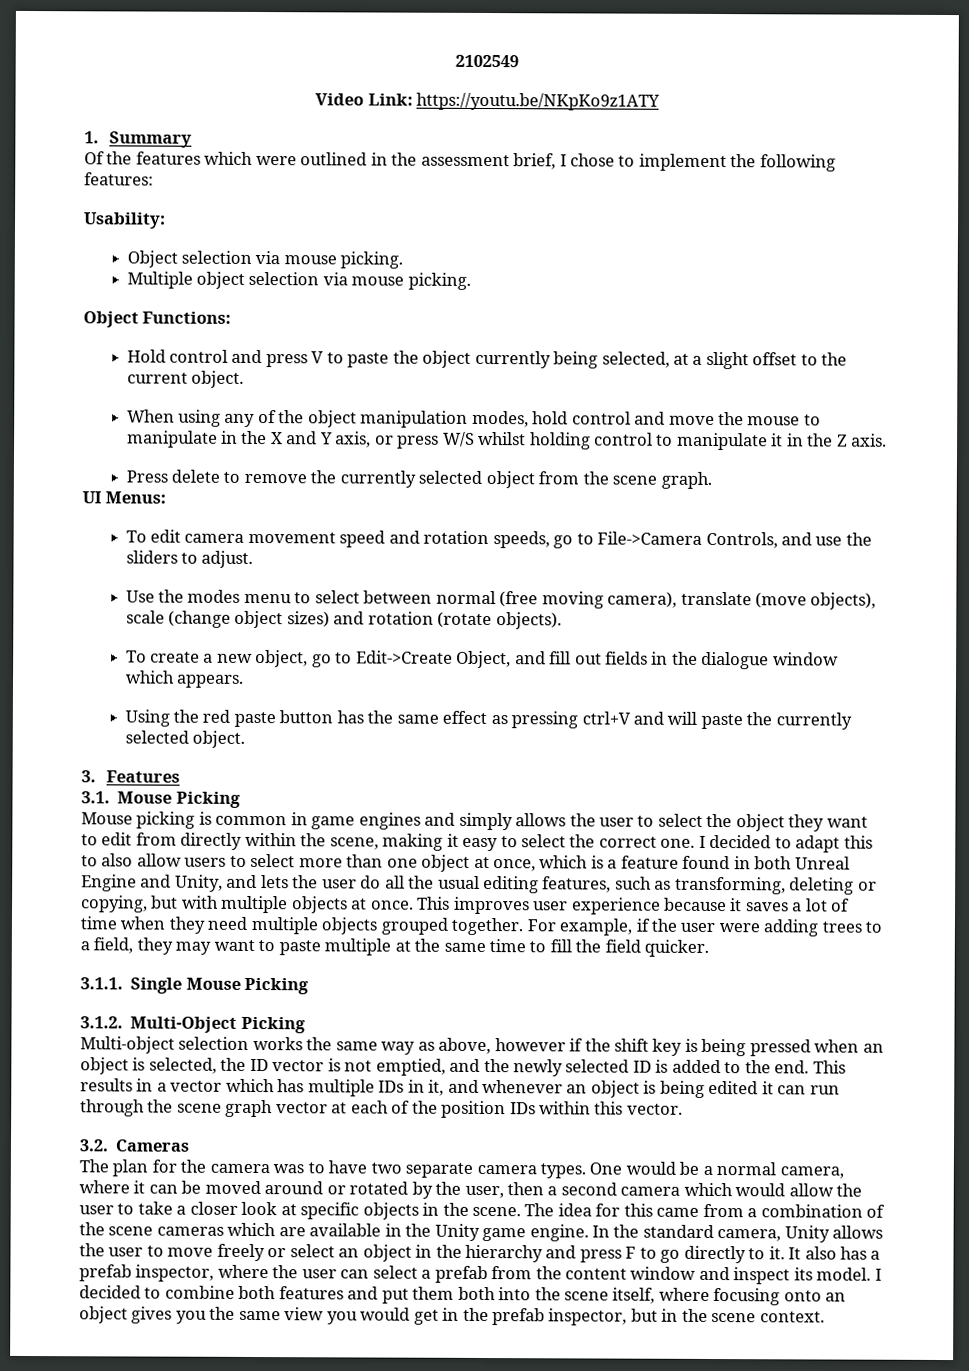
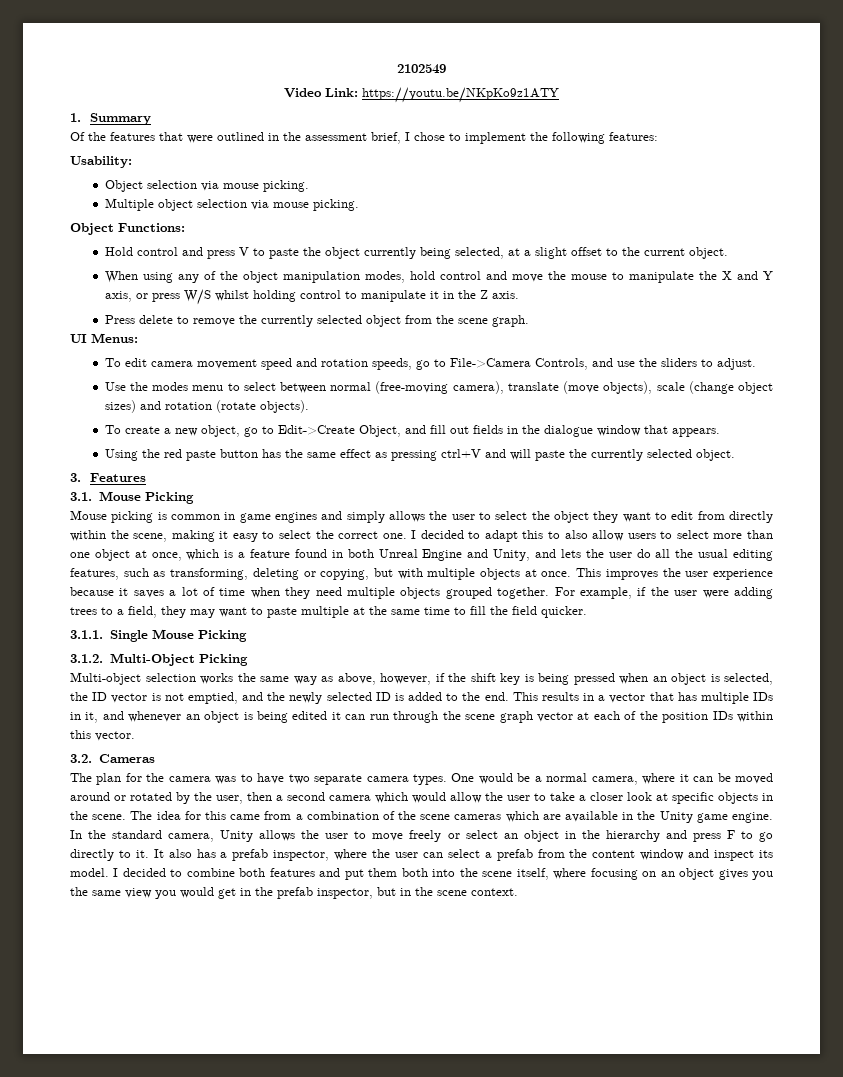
- Of the features which were outlined in the assessment brief, I chose to implement the following features:
+ Of the features that were outlined in the assessment brief, I chose to implement the following features:
- When using any of the object manipulation modes, hold control and move the mouse to manipulate in the X and Y axis, or press W/S whilst holding control to manipulate it in the Z axis.
+ When using any of the object manipulation modes, hold control and move the mouse to manipulate the X and Y axis, or press W/S whilst holding control to manipulate it in the Z axis.
- Use the modes menu to select between normal (free moving camera), translate (move objects), scale (change object sizes) and rotation (rotate objects).
+ Use the modes menu to select between normal (free-moving camera), translate (move objects), scale (change object sizes) and rotation (rotate objects).
- To create a new object, go to Edit->Create Object, and fill out fields in the dialogue window which appears.
+ To create a new object, go to Edit->Create Object, and fill out fields in the dialogue window that appears.
- This improves user experience because it saves a lot of time when they need multiple objects grouped together.
+ This improves the user experience because it saves a lot of time when they need multiple objects grouped together.
- Multi-object selection works the same way as above, however if the shift key is being pressed when an object is selected, the ID vector is not emptied, and the newly selected ID is added to the end.
+ Multi-object selection works the same way as above, however, if the shift key is being pressed when an object is selected, the ID vector is not emptied, and the newly selected ID is added to the end.
- This results in a vector which has multiple IDs in it, and whenever an object is being edited it can run through the scene graph vector at each of the position IDs within this vector.
+ This results in a vector that has multiple IDs in it, and whenever an object is being edited it can run through the scene graph vector at each of the position IDs within this vector.
- I decided to combine both features and put them both into the scene itself, where focusing onto an object gives you the same view you would get in the prefab inspector, but in the scene context.
+ I decided to combine both features and put them both into the scene itself, where focusing on an object gives you the same view you would get in the prefab inspector, but in the scene context.

